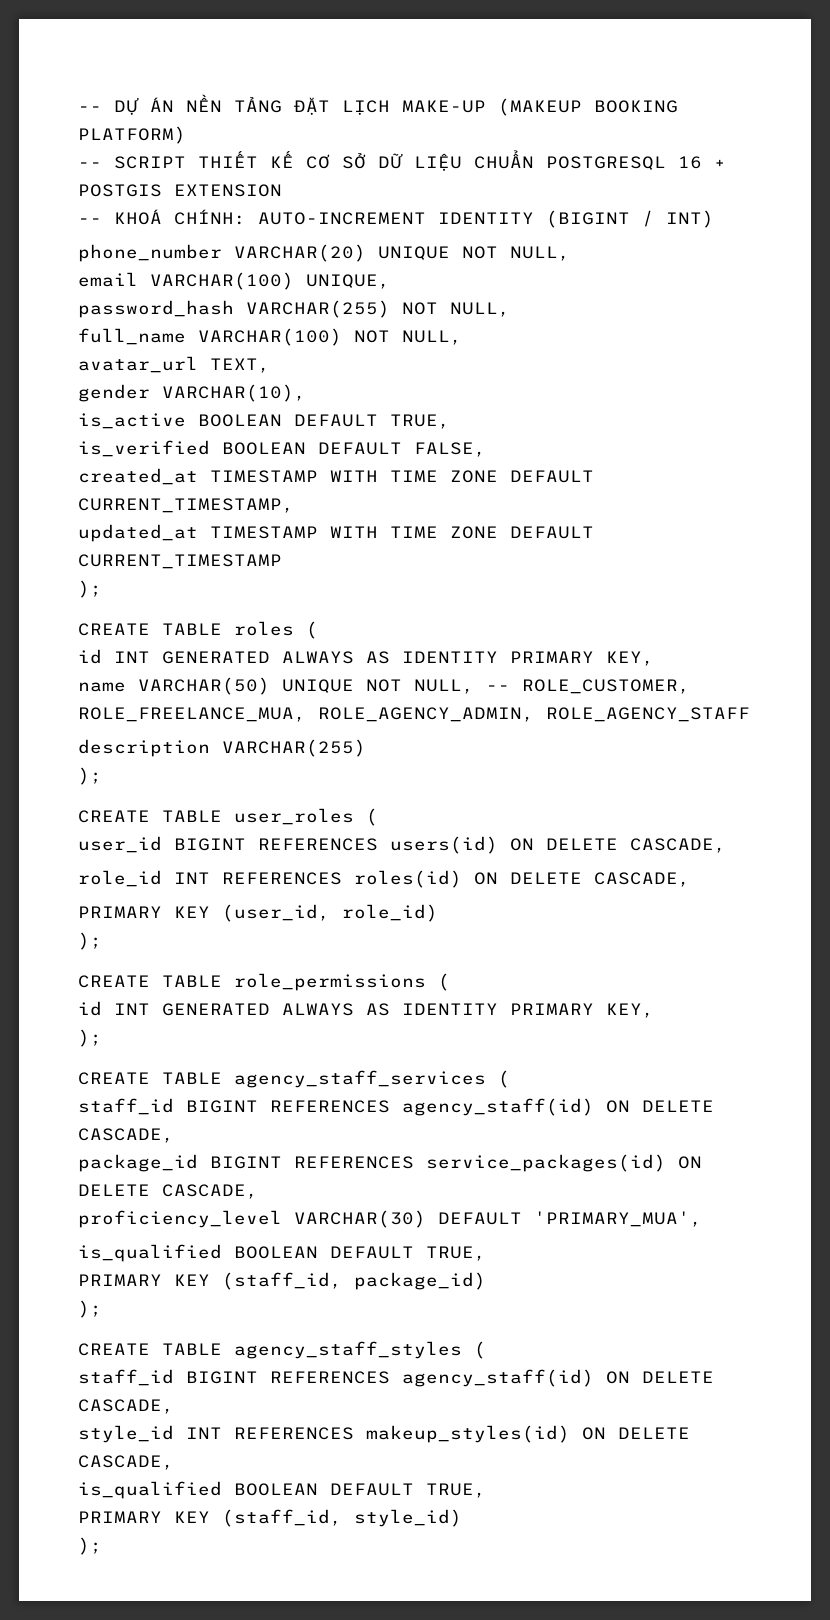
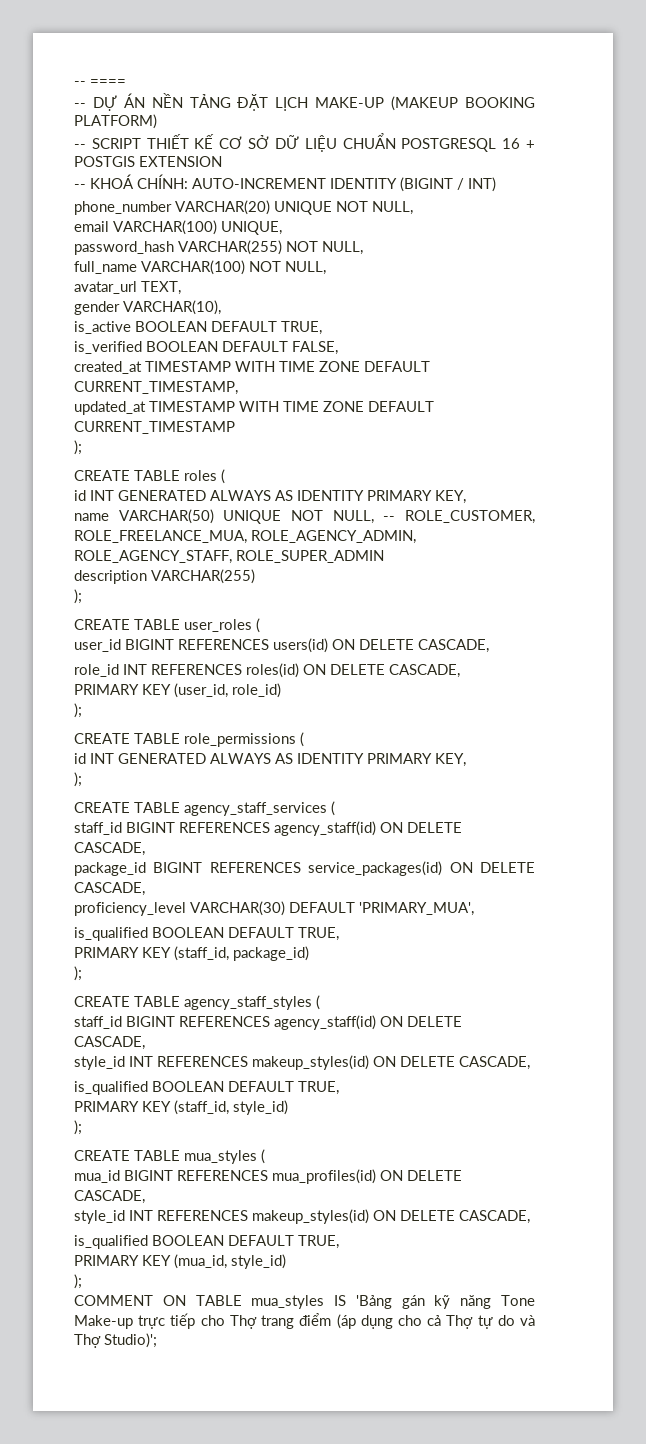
+ -- ====
- name VARCHAR(50) UNIQUE NOT NULL, -- ROLE_CUSTOMER, ROLE_FREELANCE_MUA, ROLE_AGENCY_ADMIN, ROLE_AGENCY_STAFF
+ name VARCHAR(50) UNIQUE NOT NULL, -- ROLE_CUSTOMER, ROLE_FREELANCE_MUA, ROLE_AGENCY_ADMIN, ROLE_AGENCY_STAFF, ROLE_SUPER_ADMIN
+ CREATE TABLE mua_styles (
+ mua_id BIGINT REFERENCES mua_profiles(id) ON DELETE CASCADE,
+ style_id INT REFERENCES makeup_styles(id) ON DELETE CASCADE,
+ is_qualified BOOLEAN DEFAULT TRUE,
+ PRIMARY KEY (mua_id, style_id)
+ );
+ COMMENT ON TABLE mua_styles IS 'Bảng gán kỹ năng Tone Make-up trực tiếp cho Thợ trang điểm (áp dụng cho cả Thợ tự do và Thợ Studio)';

